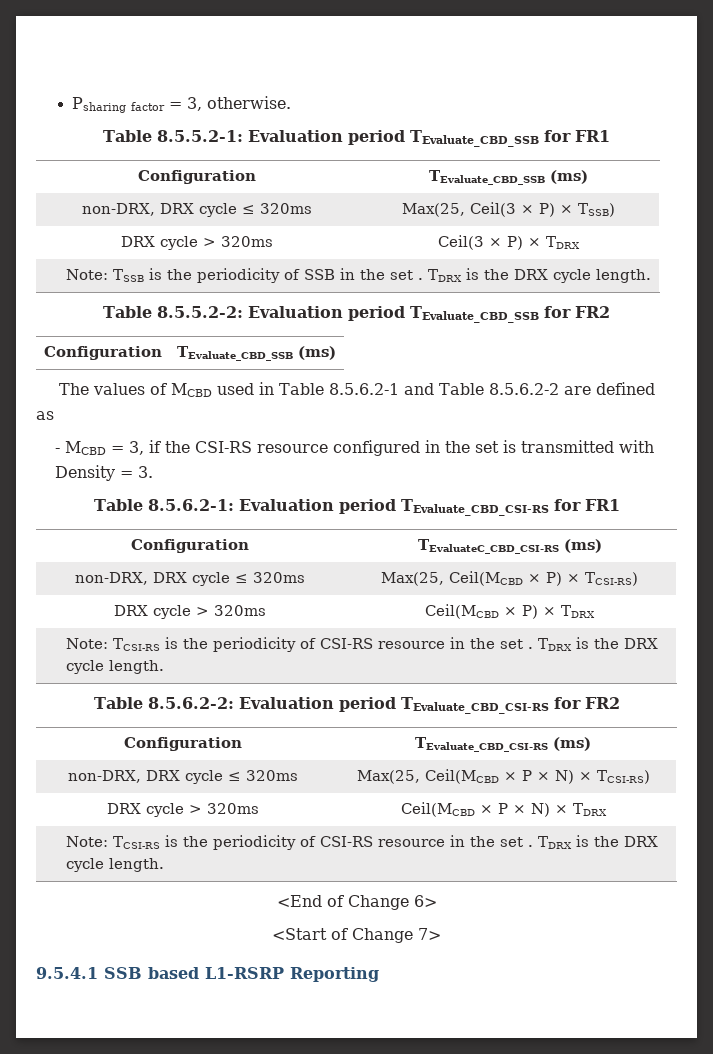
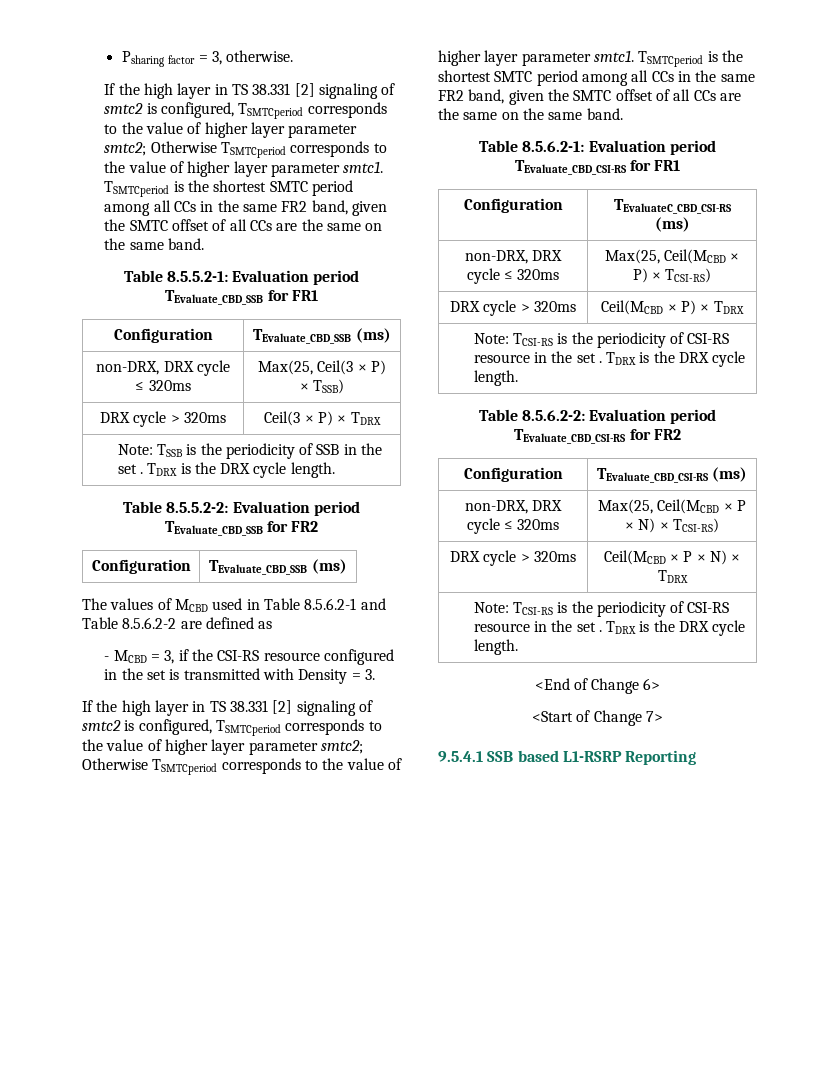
  Psharing factor = 3, otherwise.
+ If the high layer in TS 38.331 [2] signaling of smtc2 is configured, TSMTCperiod corresponds to the value of higher layer parameter smtc2; Otherwise TSMTCperiod corresponds to the value of higher layer parameter smtc1. TSMTCperiod is the shortest SMTC period among all CCs in the same FR2 band, given the SMTC offset of all CCs are the same on the same band.
  - MCBD = 3, if the CSI-RS resource configured in the set is transmitted with Density = 3.
+ If the high layer in TS 38.331 [2] signaling of smtc2 is configured, TSMTCperiod corresponds to the value of higher layer parameter smtc2; Otherwise TSMTCperiod corresponds to the value of higher layer parameter smtc1. TSMTCperiod is the shortest SMTC period among all CCs in the same FR2 band, given the SMTC offset of all CCs are the same on the same band.

